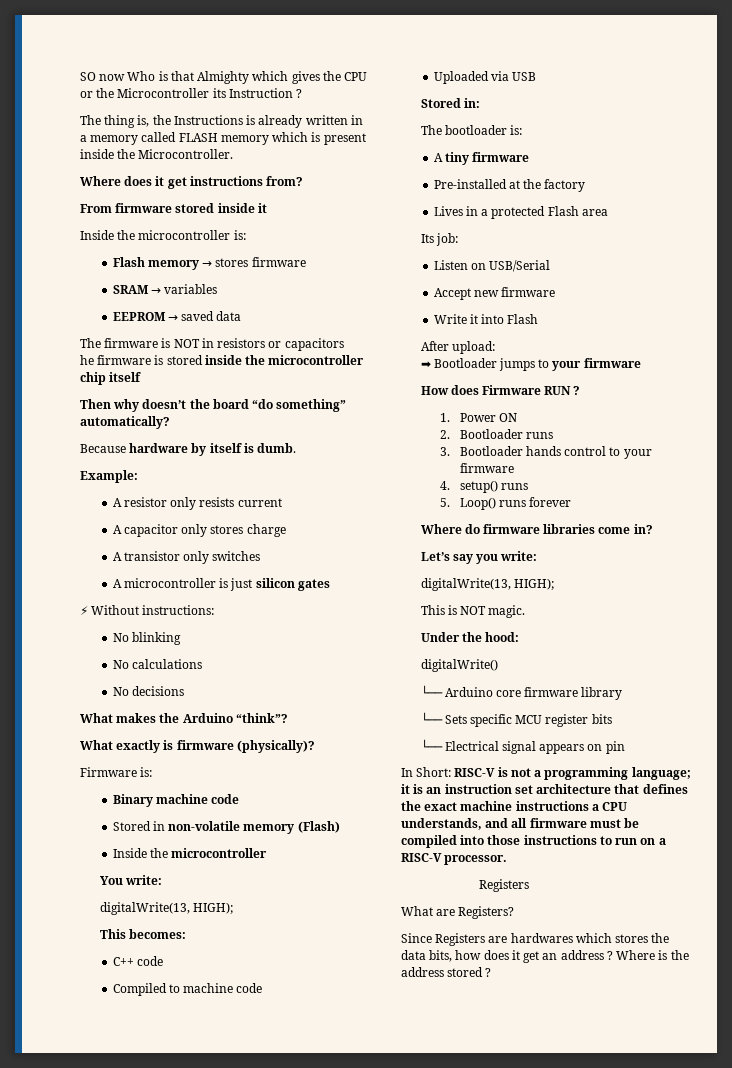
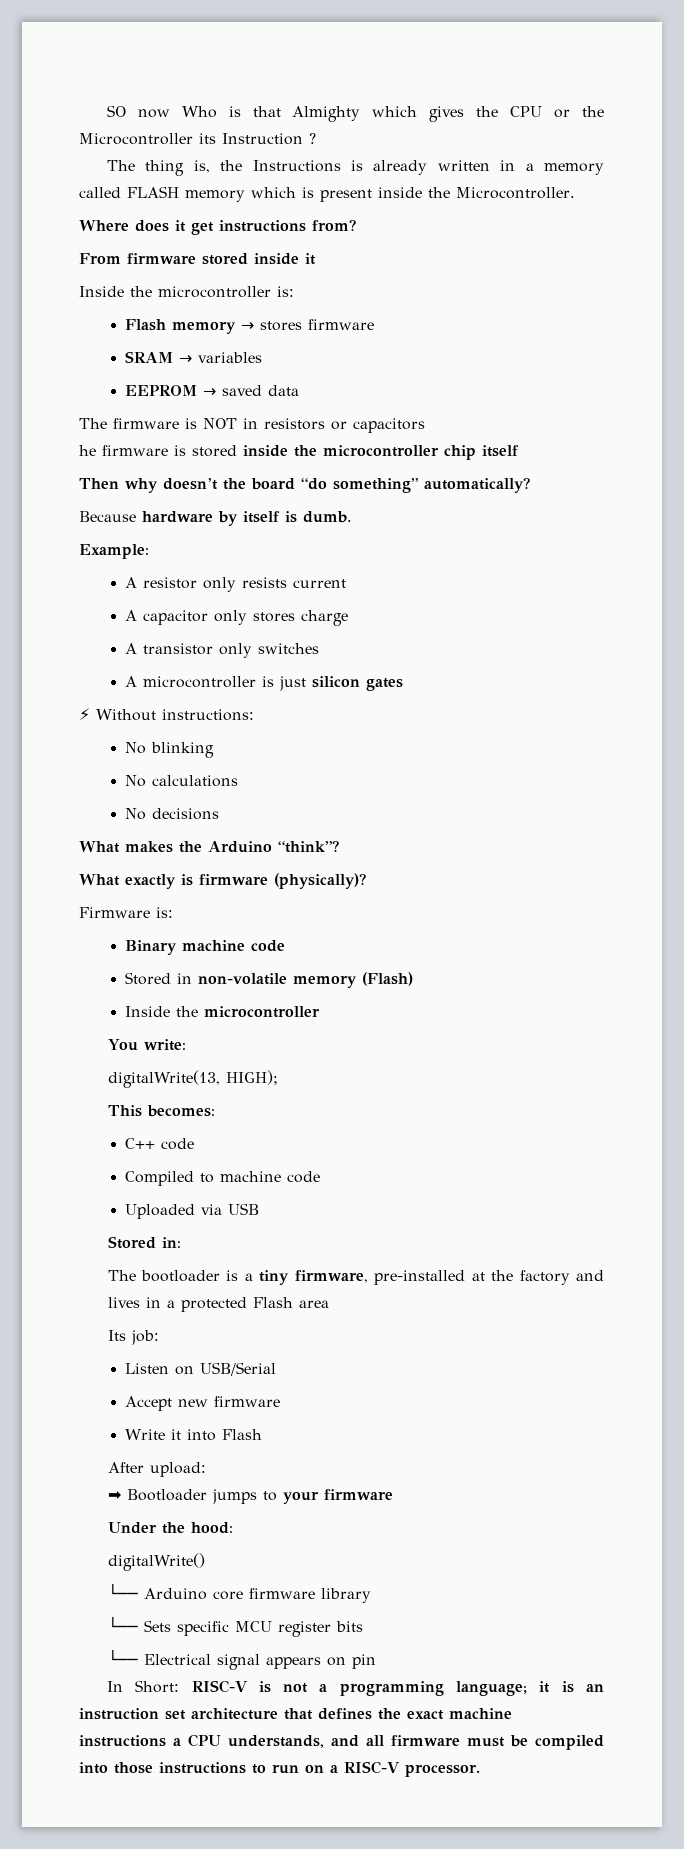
- The bootloader is:
- A tiny firmware
- Pre-installed at the factory
- Lives in a protected Flash area
+ The bootloader is a tiny firmware, pre-installed at the factory and lives in a protected Flash area
- How does Firmware RUN ?
- 1. Power ON
- 2. Bootloader runs
- 3. Bootloader hands control to your firmware
- 4. setup() runs
- 5. Loop() runs forever
- Where do firmware libraries come in?
- Let’s say you write:
- digitalWrite(13, HIGH);
- This is NOT magic.
  In Short: RISC-V is not a programming language; it is an instruction set architecture that defines the exact machine instructions a CPU understands, and all firmware must be compiled into those instructions to run on a RISC-V processor.
- Registers
- What are Registers?
- Since Registers are hardwares which stores the data bits, how does it get an address ? Where is the address stored ?

